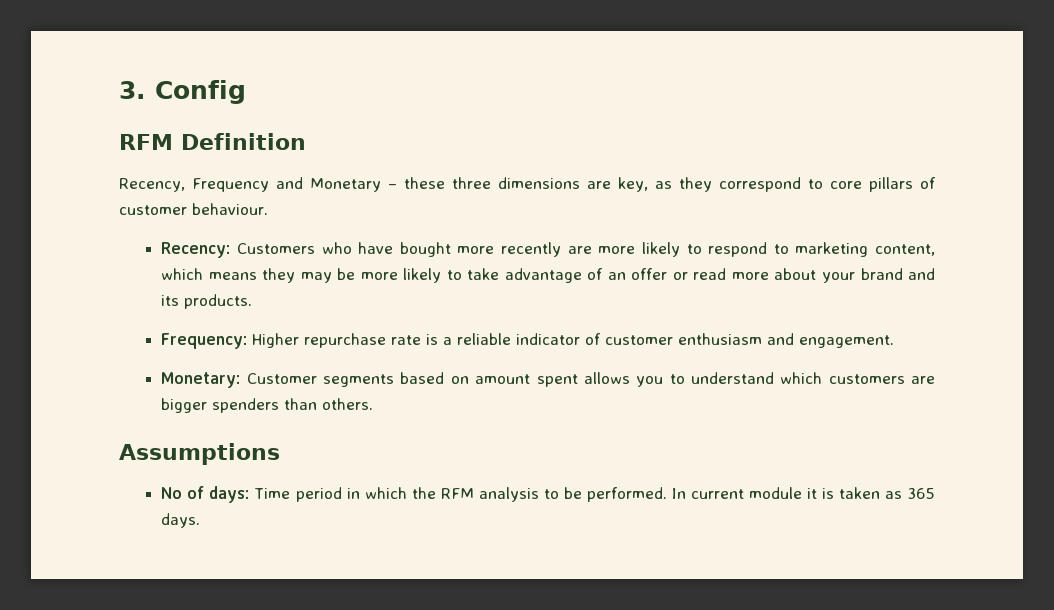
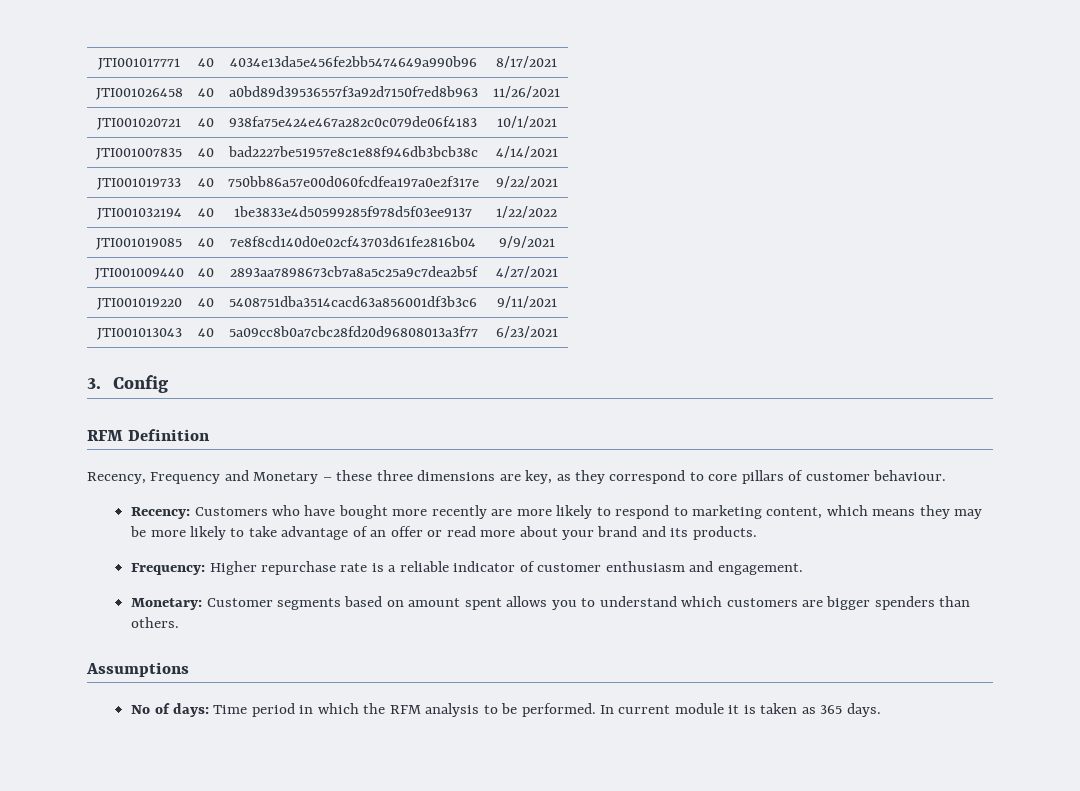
+ JTI001017771 | 40 | 4034e13da5e456fe2bb5474649a990b96 | 8/17/2021
+ JTI001026458 | 40 | a0bd89d39536557f3a92d7150f7ed8b963 | 11/26/2021
+ JTI001020721 | 40 | 938fa75e424e467a282c0c079de06f4183 | 10/1/2021
+ JTI001007835 | 40 | bad2227be51957e8c1e88f946db3bcb38c | 4/14/2021
+ JTI001019733 | 40 | 750bb86a57e00d060fcdfea197a0e2f317e | 9/22/2021
+ JTI001032194 | 40 | 1be3833e4d50599285f978d5f03ee9137 | 1/22/2022
+ JTI001019085 | 40 | 7e8f8cd140d0e02cf43703d61fe2816b04 | 9/9/2021
+ JTI001009440 | 40 | 2893aa7898673cb7a8a5c25a9c7dea2b5f | 4/27/2021
+ JTI001019220 | 40 | 5408751dba3514cacd63a856001df3b3c6 | 9/11/2021
+ JTI001013043 | 40 | 5a09cc8b0a7cbc28fd20d96808013a3f77 | 6/23/2021

